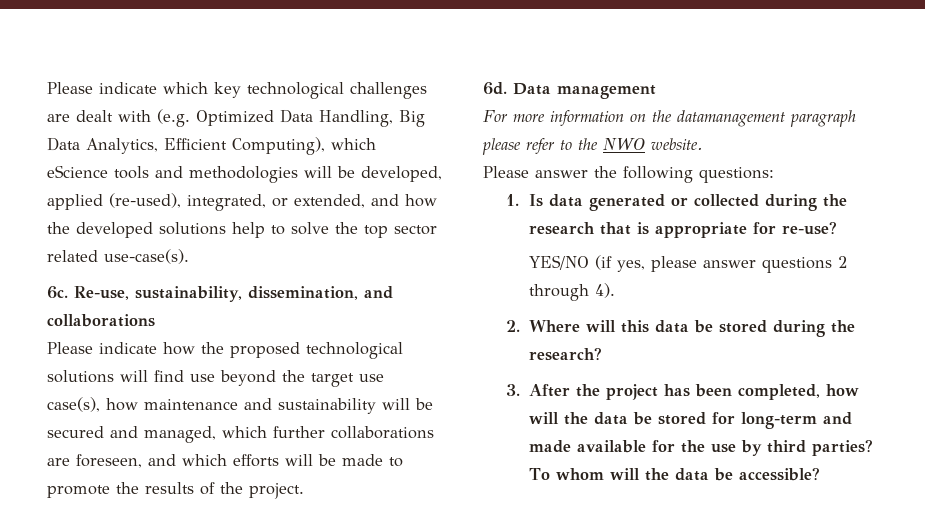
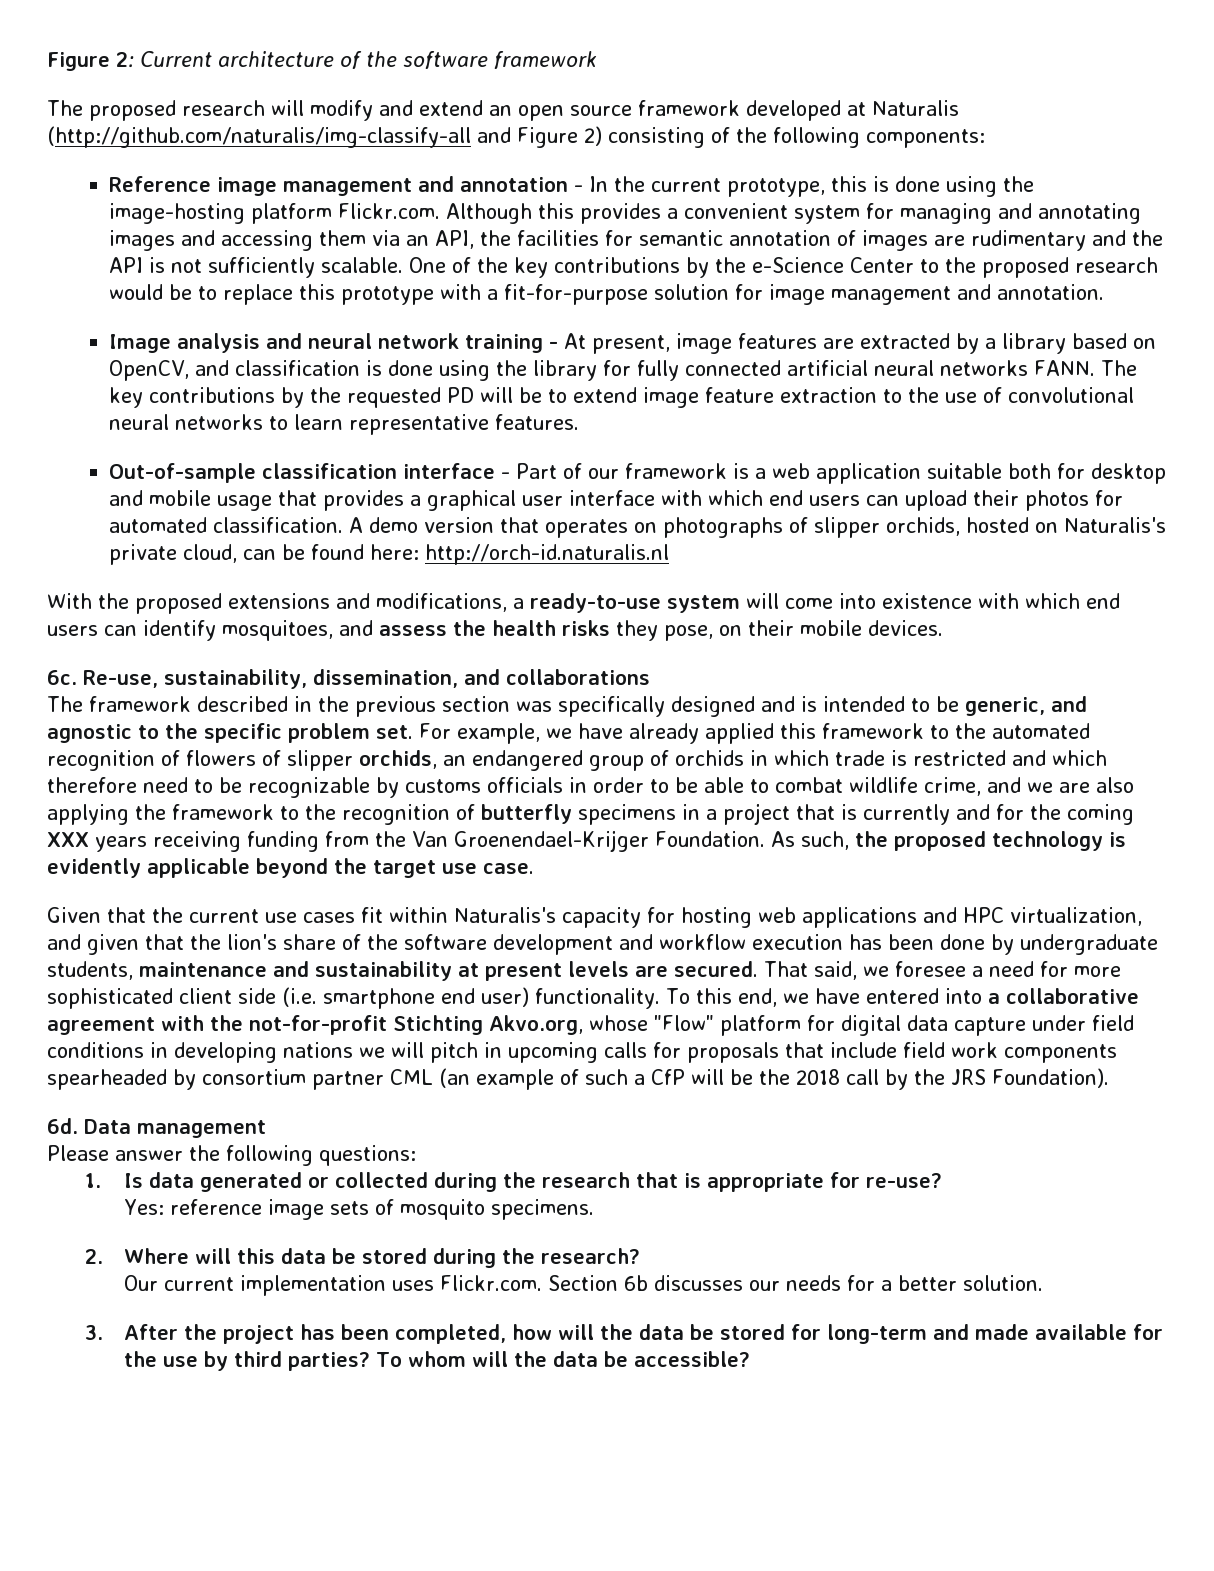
- Please indicate which key technological challenges are dealt with (e.g. Optimized Data Handling, Big Data Analytics, Efficient Computing), which eScience tools and methodologies will be developed, applied (re-used), integrated, or extended, and how the developed solutions help to solve the top sector related use-case(s).
+ Figure 2: Current architecture of the software framework
+ The proposed research will modify and extend an open source framework developed at Naturalis (http://github.com/naturalis/img-classify-all and Figure 2) consisting of the following components:
+ Reference image management and annotation - In the current prototype, this is done using the image-hosting platform Flickr.com. Although this provides a convenient system for managing and annotating images and accessing them via an API, the facilities for semantic annotation of images are rudimentary and the API is not sufficiently scalable. One of the key contributions by the e-Science Center to the proposed research would be to replace this prototype with a fit-for-purpose solution for image management and annotation.
+ Image analysis and neural network training - At present, image features are extracted by a library based on OpenCV, and classification is done using the library for fully connected artificial neural networks FANN. The key contributions by the requested PD will be to extend image feature extraction to the use of convolutional neural networks to learn representative features.
+ Out-of-sample classification interface - Part of our framework is a web application suitable both for desktop and mobile usage that provides a graphical user interface with which end users can upload their photos for automated classification. A demo version that operates on photographs of slipper orchids, hosted on Naturalis's private cloud, can be found here: http://orch-id.naturalis.nl
+ With the proposed extensions and modifications, a ready-to-use system will come into existence with which end users can identify mosquitoes, and assess the health risks they pose, on their mobile devices.
- Please indicate how the proposed technological solutions will find use beyond the target use case(s), how maintenance and sustainability will be secured and managed, which further collaborations are foreseen, and which efforts will be made to promote the results of the project.
+ The framework described in the previous section was specifically designed and is intended to be generic, and agnostic to the specific problem set. For example, we have already applied this framework to the automated recognition of flowers of slipper orchids, an endangered group of orchids in which trade is restricted and which therefore need to be recognizable by customs officials in order to be able to combat wildlife crime, and we are also applying the framework to the recognition of butterfly specimens in a project that is currently and for the coming XXX years receiving funding from the Van Groenendael-Krijger Foundation. As such, the proposed technology is evidently applicable beyond the target use case.
+ Given that the current use cases fit within Naturalis's capacity for hosting web applications and HPC virtualization, and given that the lion's share of the software development and workflow execution has been done by undergraduate students, maintenance and sustainability at present levels are secured. That said, we foresee a need for more sophisticated client side (i.e. smartphone end user) functionality. To this end, we have entered into a collaborative agreement with the not-for-profit Stichting Akvo.org, whose "Flow" platform for digital data capture under field conditions in developing nations we will pitch in upcoming calls for proposals that include field work components spearheaded by consortium partner CML (an example of such a CfP will be the 2018 call by the JRS Foundation).
  6d. Data management
- For more information on the datamanagement paragraph please refer to the NWO website.
- YES/NO (if yes, please answer questions 2 through 4).
+ Yes: reference image sets of mosquito specimens.
+ Our current implementation uses Flickr.com. Section 6b discusses our needs for a better solution.

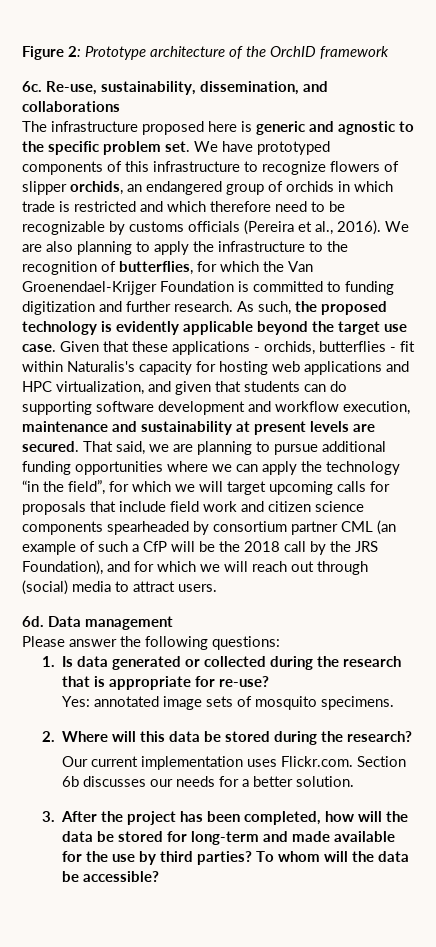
- Figure 2: Current architecture of the software framework
- The proposed research will modify and extend an open source framework developed at Naturalis (http://github.com/naturalis/img-classify-all and Figure 2) consisting of the following components:
- Reference image management and annotation - In the current prototype, this is done using the image-hosting platform Flickr.com. Although this provides a convenient system for managing and annotating images and accessing them via an API, the facilities for semantic annotation of images are rudimentary and the API is not sufficiently scalable. One of the key contributions by the e-Science Center to the proposed research would be to replace this prototype with a fit-for-purpose solution for image management and annotation.
- Image analysis and neural network training - At present, image features are extracted by a library based on OpenCV, and classification is done using the library for fully connected artificial neural networks FANN. The key contributions by the requested PD will be to extend image feature extraction to the use of convolutional neural networks to learn representative features.
- Out-of-sample classification interface - Part of our framework is a web application suitable both for desktop and mobile usage that provides a graphical user interface with which end users can upload their photos for automated classification. A demo version that operates on photographs of slipper orchids, hosted on Naturalis's private cloud, can be found here: http://orch-id.naturalis.nl
- With the proposed extensions and modifications, a ready-to-use system will come into existence with which end users can identify mosquitoes, and assess the health risks they pose, on their mobile devices.
+ Figure 2: Prototype architecture of the OrchID framework
- The framework described in the previous section was specifically designed and is intended to be generic, and agnostic to the specific problem set.
+ The infrastructure proposed here is generic and agnostic to the specific problem set.
- For example, we have already applied this framework to the automated recognition of flowers of slipper orchids, an endangered group of orchids in which trade is restricted and which therefore need to be recognizable by customs officials in order to be able to combat wildlife crime, and we are also applying the framework to the recognition of butterfly specimens in a project that is currently and for the coming XXX years receiving funding from the Van Groenendael-Krijger Foundation.
+ We have prototyped components of this infrastructure to recognize flowers of slipper orchids, an endangered group of orchids in which trade is restricted and which therefore need to be recognizable by customs officials (Pereira et al., 2016). We are also planning to apply the infrastructure to the recognition of butterflies, for which the Van Groenendael-Krijger Foundation is committed to funding digitization and further research.
- As such, the proposed technology is evidently applicable beyond the target use case.
- Given that the current use cases fit within Naturalis's capacity for hosting web applications and HPC virtualization, and given that the lion's share of the software development and workflow execution has been done by undergraduate students, maintenance and sustainability at present levels are secured.
+ As such, the proposed technology is evidently applicable beyond the target use case. Given that these applications - orchids, butterflies - fit within Naturalis's capacity for hosting web applications and HPC virtualization, and given that students can do supporting software development and workflow execution, maintenance and sustainability at present levels are secured.
- That said, we foresee a need for more sophisticated client side (i.e. smartphone end user) functionality. To this end, we have entered into a collaborative agreement with the not-for-profit Stichting Akvo.org, whose "Flow" platform for digital data capture under field conditions in developing nations we will pitch in upcoming calls for proposals that include field work components spearheaded by consortium partner CML (an example of such a CfP will be the 2018 call by the JRS Foundation).
+ That said, we are planning to pursue additional funding opportunities where we can apply the technology “in the field”, for which we will target upcoming calls for proposals that include field work and citizen science components spearheaded by consortium partner CML (an example of such a CfP will be the 2018 call by the JRS Foundation), and for which we will reach out through (social) media to attract users.
- Yes: reference image sets of mosquito specimens.
+ Yes: annotated image sets of mosquito specimens.

